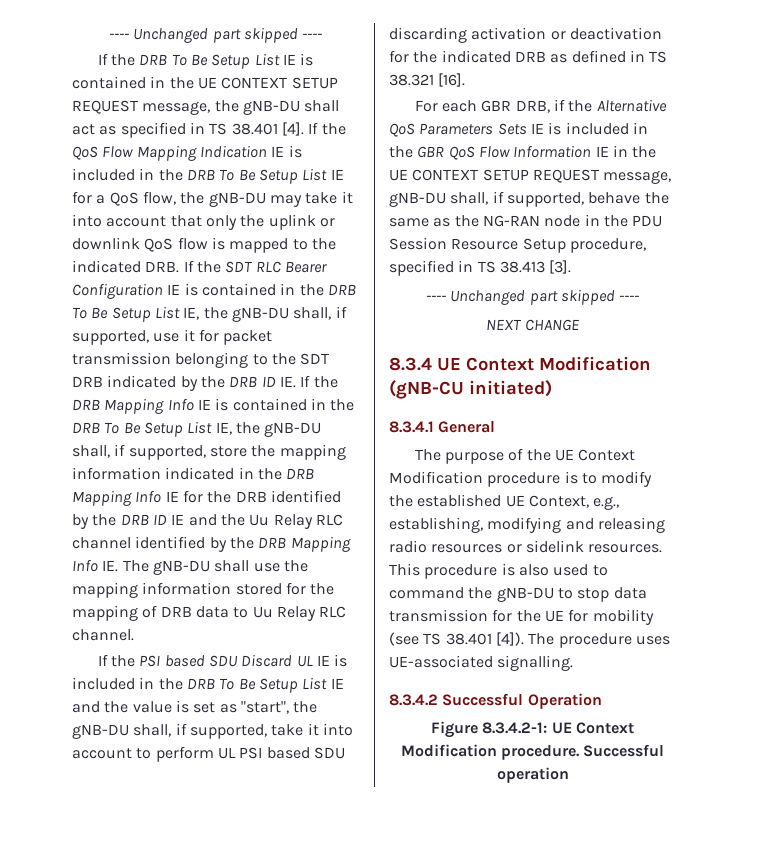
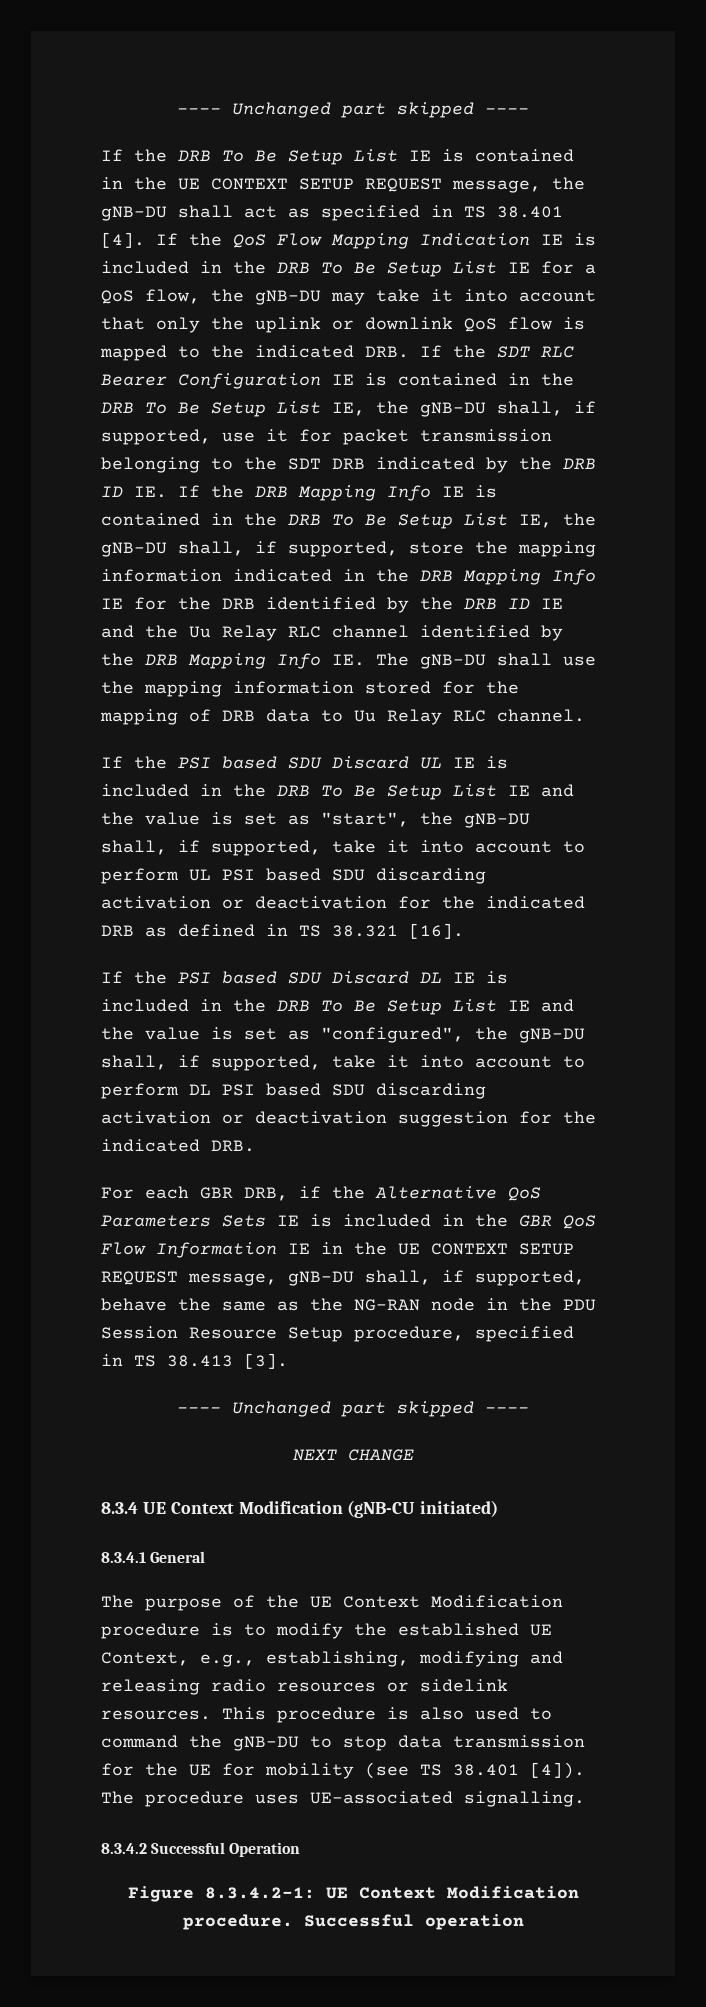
+ If the PSI based SDU Discard DL IE is included in the DRB To Be Setup List IE and the value is set as "configured", the gNB-DU shall, if supported, take it into account to perform DL PSI based SDU discarding activation or deactivation suggestion for the indicated DRB.

